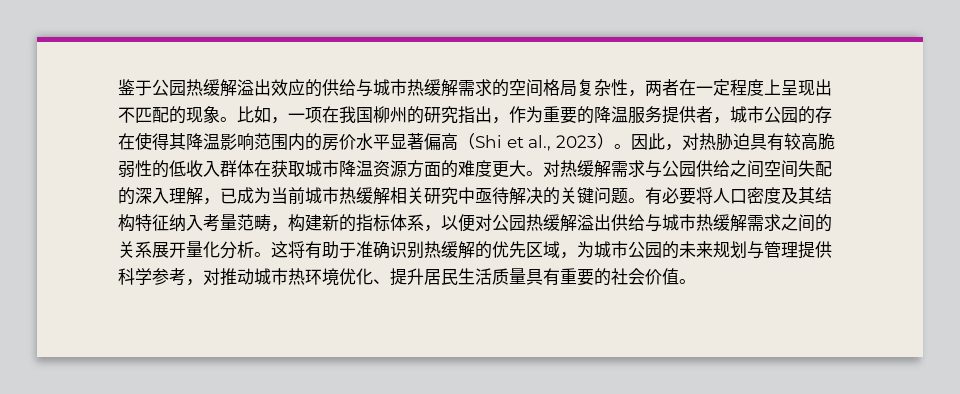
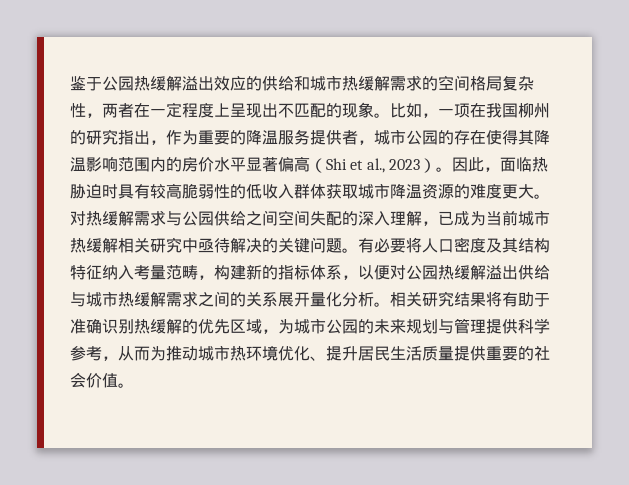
- 鉴于公园热缓解溢出效应的供给与城市热缓解需求的空间格局复杂性，两者在一定程度上呈现出不匹配的现象。
+ 鉴于公园热缓解溢出效应的供给和城市热缓解需求的空间格局复杂性，两者在一定程度上呈现出不匹配的现象。
- 因此，对热胁迫具有较高脆弱性的低收入群体在获取城市降温资源方面的难度更大。
+ 因此，面临热胁迫时具有较高脆弱性的低收入群体获取城市降温资源的难度更大。
- 这将有助于准确识别热缓解的优先区域，为城市公园的未来规划与管理提供科学参考，对推动城市热环境优化、提升居民生活质量具有重要的社会价值。
+ 相关研究结果将有助于准确识别热缓解的优先区域，为城市公园的未来规划与管理提供科学参考，从而为推动城市热环境优化、提升居民生活质量提供重要的社会价值。

